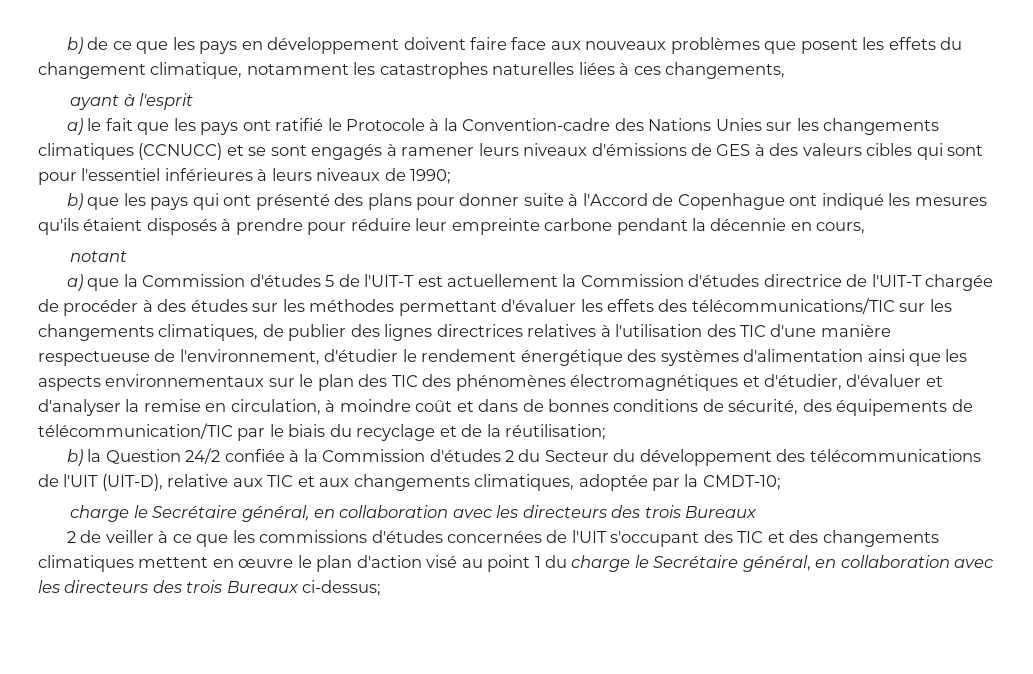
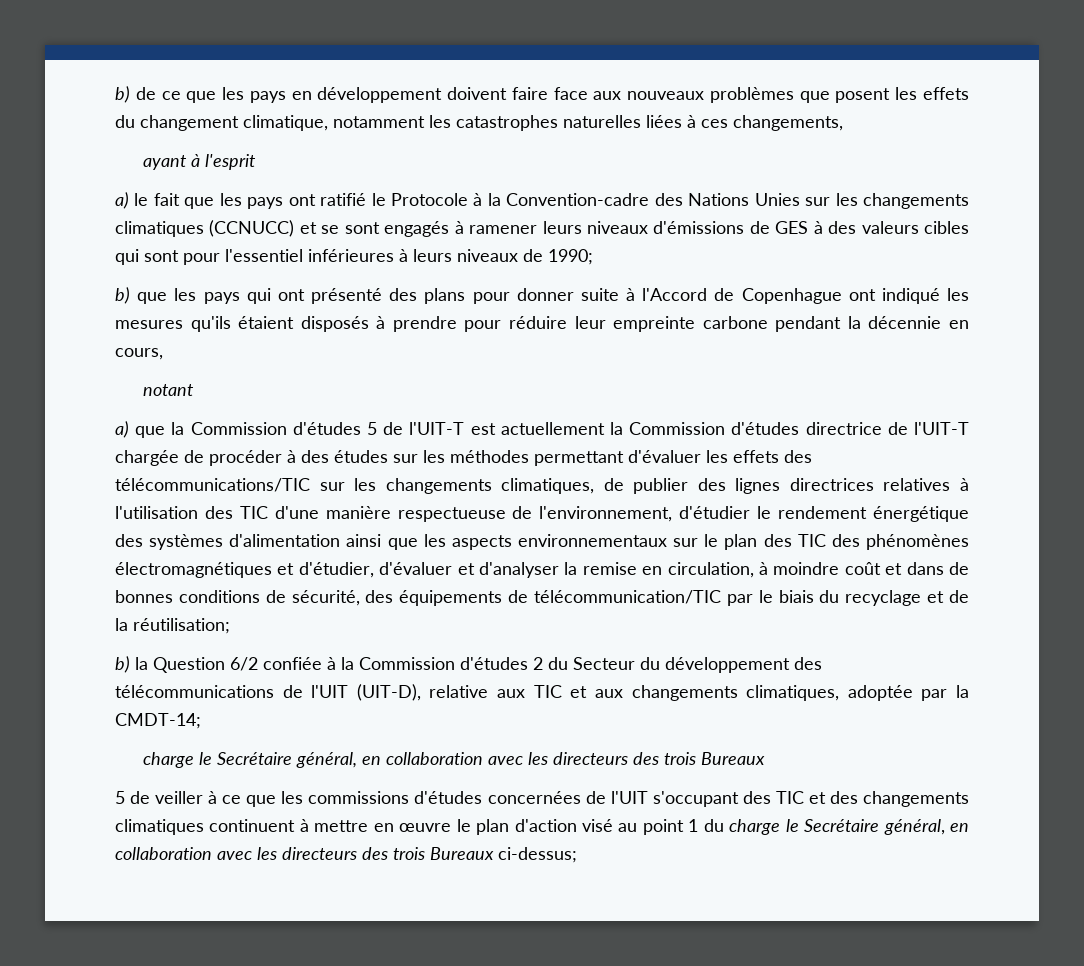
- b) la Question 24/2 confiée à la Commission d'études 2 du Secteur du développement des télécommunications de l'UIT (UIT-D), relative aux TIC et aux changements climatiques, adoptée par la CMDT-10;
+ b) la Question 6/2 confiée à la Commission d'études 2 du Secteur du développement des télécommunications de l'UIT (UIT-D), relative aux TIC et aux changements climatiques, adoptée par la CMDT-14;
- 2 de veiller à ce que les commissions d'études concernées de l'UIT s'occupant des TIC et des changements climatiques mettent en œuvre le plan d'action visé au point 1 du charge le Secrétaire général, en collaboration avec les directeurs des trois Bureaux ci-dessus;
+ 5 de veiller à ce que les commissions d'études concernées de l'UIT s'occupant des TIC et des changements climatiques continuent à mettre en œuvre le plan d'action visé au point 1 du charge le Secrétaire général, en collaboration avec les directeurs des trois Bureaux ci-dessus;

